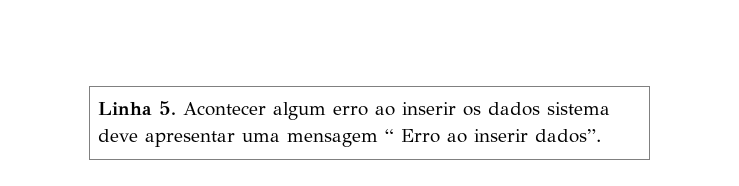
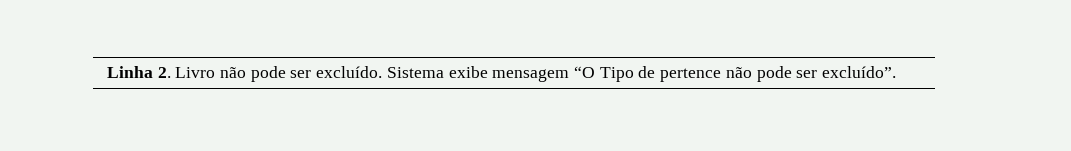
- Linha 5. Acontecer algum erro ao inserir os dados sistema deve apresentar uma mensagem “ Erro ao inserir dados”.
+ Linha 2. Livro não pode ser excluído. Sistema exibe mensagem “O Tipo de pertence não pode ser excluído”.

